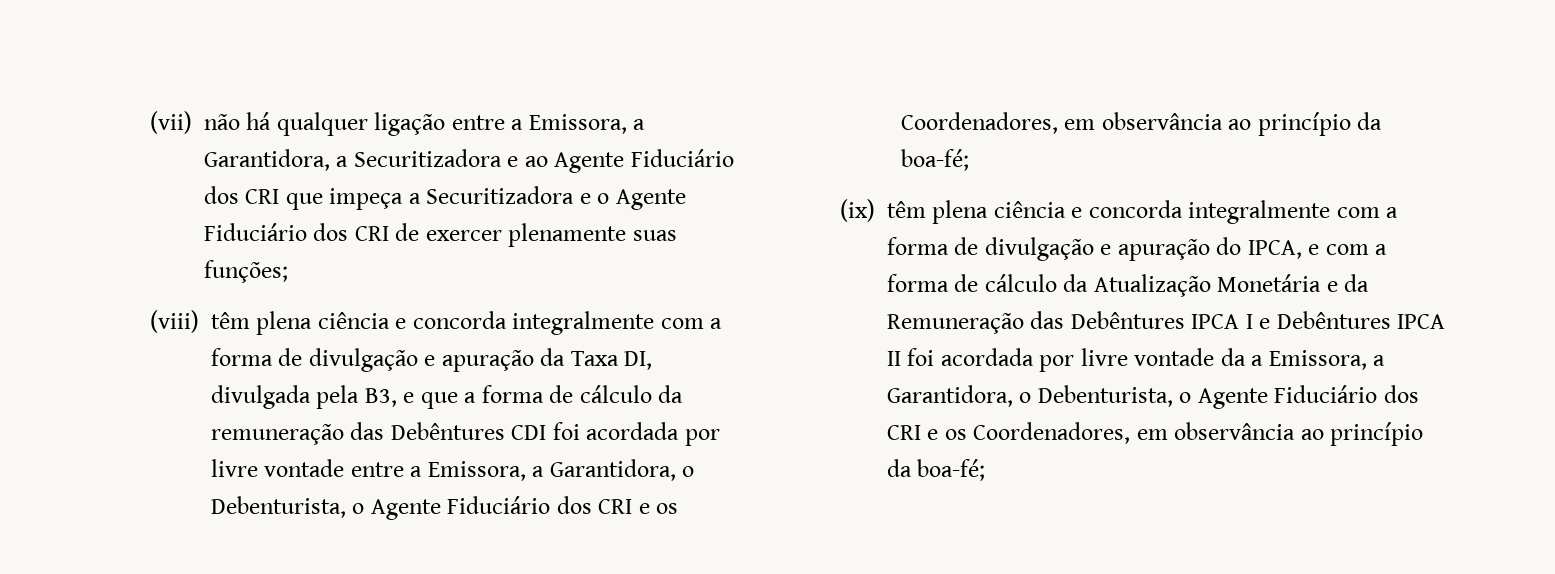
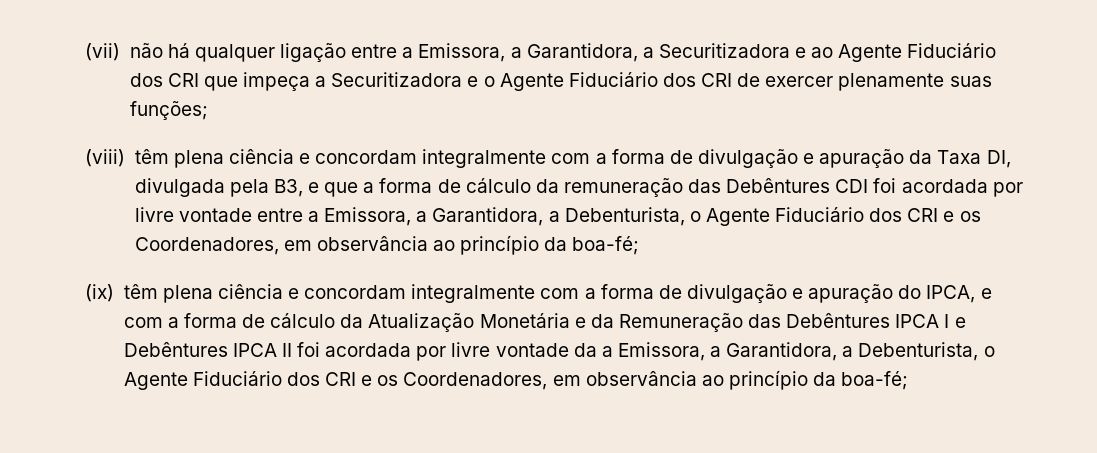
- (viii) têm plena ciência e concorda integralmente com a forma de divulgação e apuração da Taxa DI, divulgada pela B3, e que a forma de cálculo da remuneração das Debêntures CDI foi acordada por livre vontade entre a Emissora, a Garantidora, o Debenturista, o Agente Fiduciário dos CRI e os Coordenadores, em observância ao princípio da boa-fé;
+ (viii) têm plena ciência e concordam integralmente com a forma de divulgação e apuração da Taxa DI, divulgada pela B3, e que a forma de cálculo da remuneração das Debêntures CDI foi acordada por livre vontade entre a Emissora, a Garantidora, a Debenturista, o Agente Fiduciário dos CRI e os Coordenadores, em observância ao princípio da boa-fé;
- (ix) têm plena ciência e concorda integralmente com a forma de divulgação e apuração do IPCA, e com a forma de cálculo da Atualização Monetária e da Remuneração das Debêntures IPCA I e Debêntures IPCA II foi acordada por livre vontade da a Emissora, a Garantidora, o Debenturista, o Agente Fiduciário dos CRI e os Coordenadores, em observância ao princípio da boa-fé;
+ (ix) têm plena ciência e concordam integralmente com a forma de divulgação e apuração do IPCA, e com a forma de cálculo da Atualização Monetária e da Remuneração das Debêntures IPCA I e Debêntures IPCA II foi acordada por livre vontade da a Emissora, a Garantidora, a Debenturista, o Agente Fiduciário dos CRI e os Coordenadores, em observância ao princípio da boa-fé;

